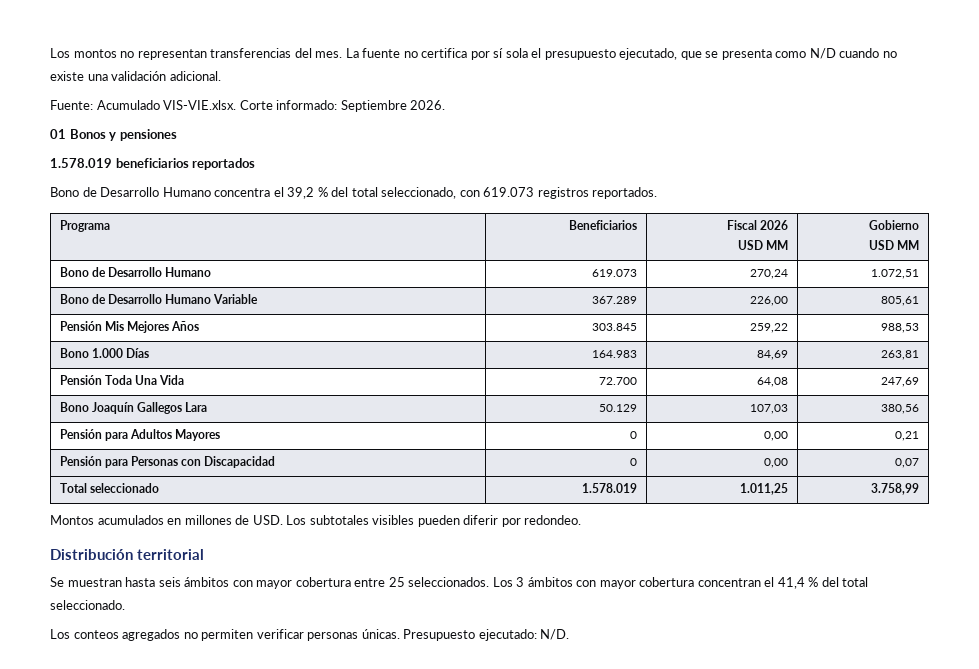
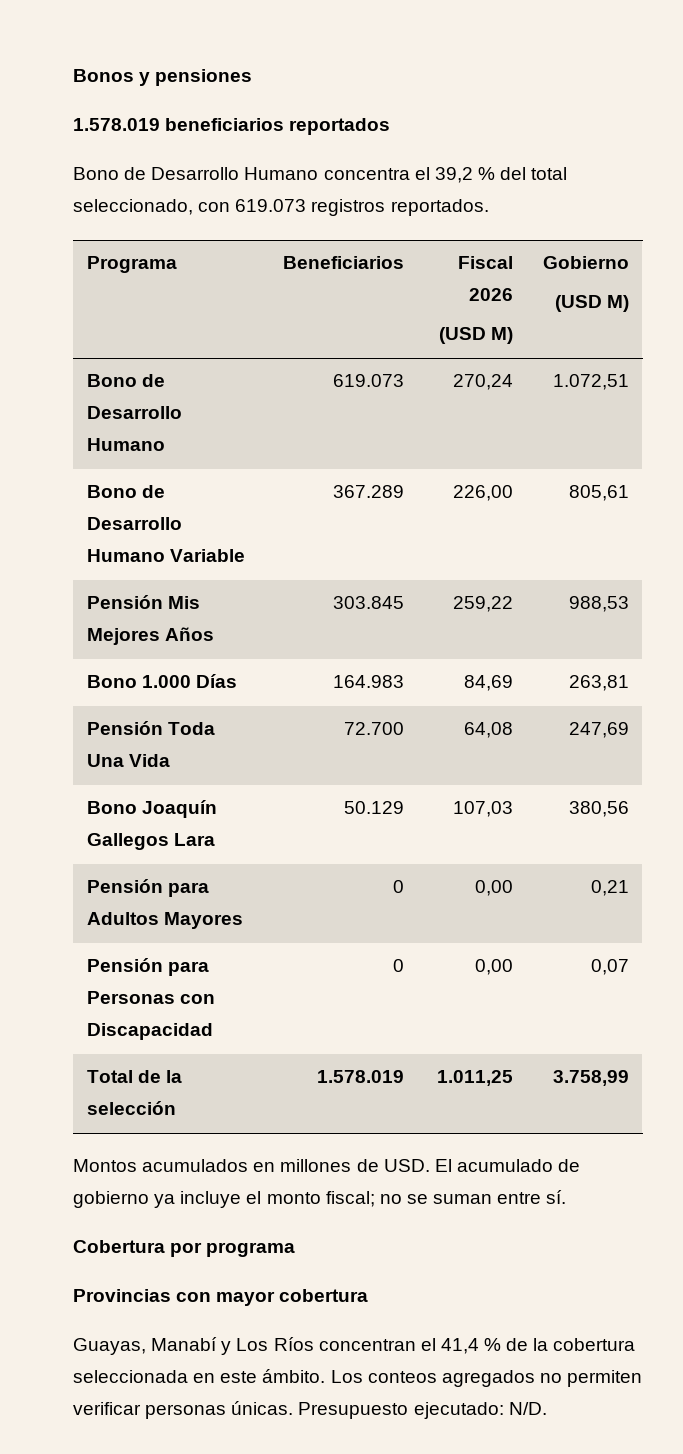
- Los montos no representan transferencias del mes. La fuente no certifica por sí sola el presupuesto ejecutado, que se presenta como N/D cuando no existe una validación adicional.
- Fuente: Acumulado VIS-VIE.xlsx. Corte informado: Septiembre 2026.
- 01 Bonos y pensiones
+ Bonos y pensiones
  Programa | Beneficiarios | Fiscal 2026
- USD MM | Gobierno
- USD MM
+ (USD M) | Gobierno
+ (USD M)
- Total seleccionado | 1.578.019 | 1.011,25 | 3.758,99
+ Total de la selección | 1.578.019 | 1.011,25 | 3.758,99
- Montos acumulados en millones de USD. Los subtotales visibles pueden diferir por redondeo.
- Distribución territorial
- Se muestran hasta seis ámbitos con mayor cobertura entre 25 seleccionados. Los 3 ámbitos con mayor cobertura concentran el 41,4 % del total seleccionado.
- Los conteos agregados no permiten verificar personas únicas.
+ Montos acumulados en millones de USD. El acumulado de gobierno ya incluye el monto fiscal; no se suman entre sí.
+ Cobertura por programa
+ Provincias con mayor cobertura
+ Guayas, Manabí y Los Ríos concentran el 41,4 % de la cobertura seleccionada en este ámbito. Los conteos agregados no permiten verificar personas únicas.

